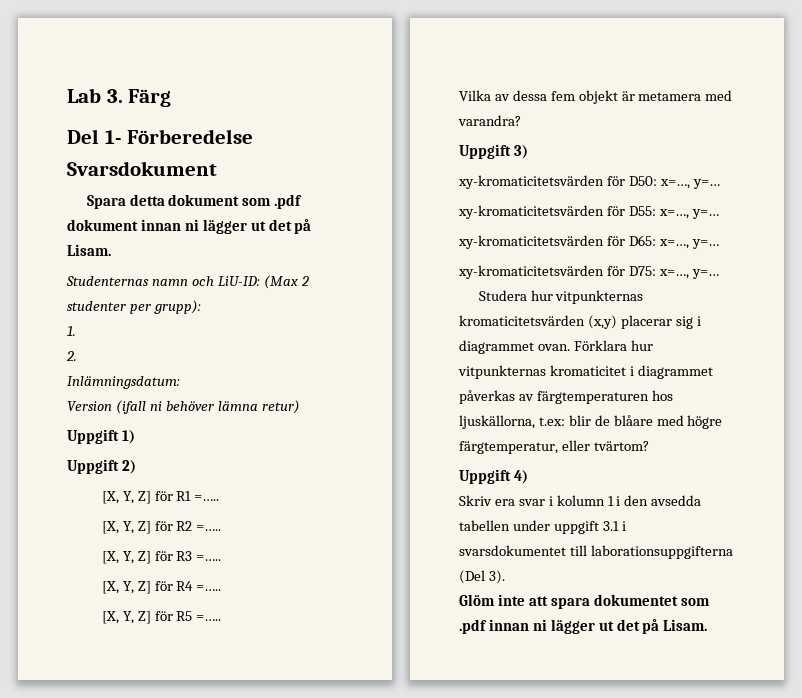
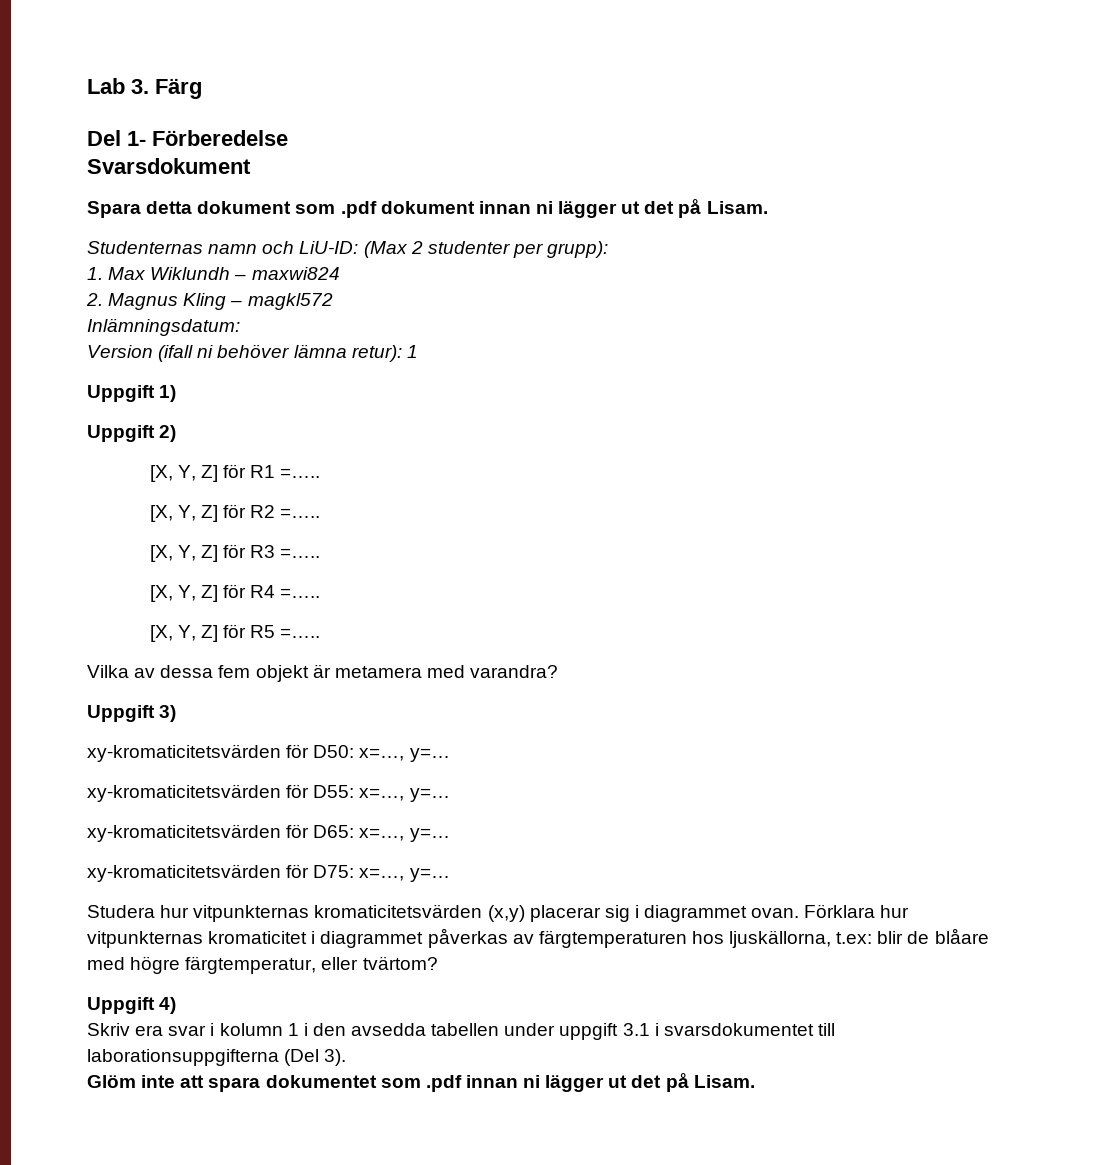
- 1.
- 2.
+ 1. Max Wiklundh – maxwi824
+ 2. Magnus Kling – magkl572
- Version (ifall ni behöver lämna retur)
+ Version (ifall ni behöver lämna retur): 1

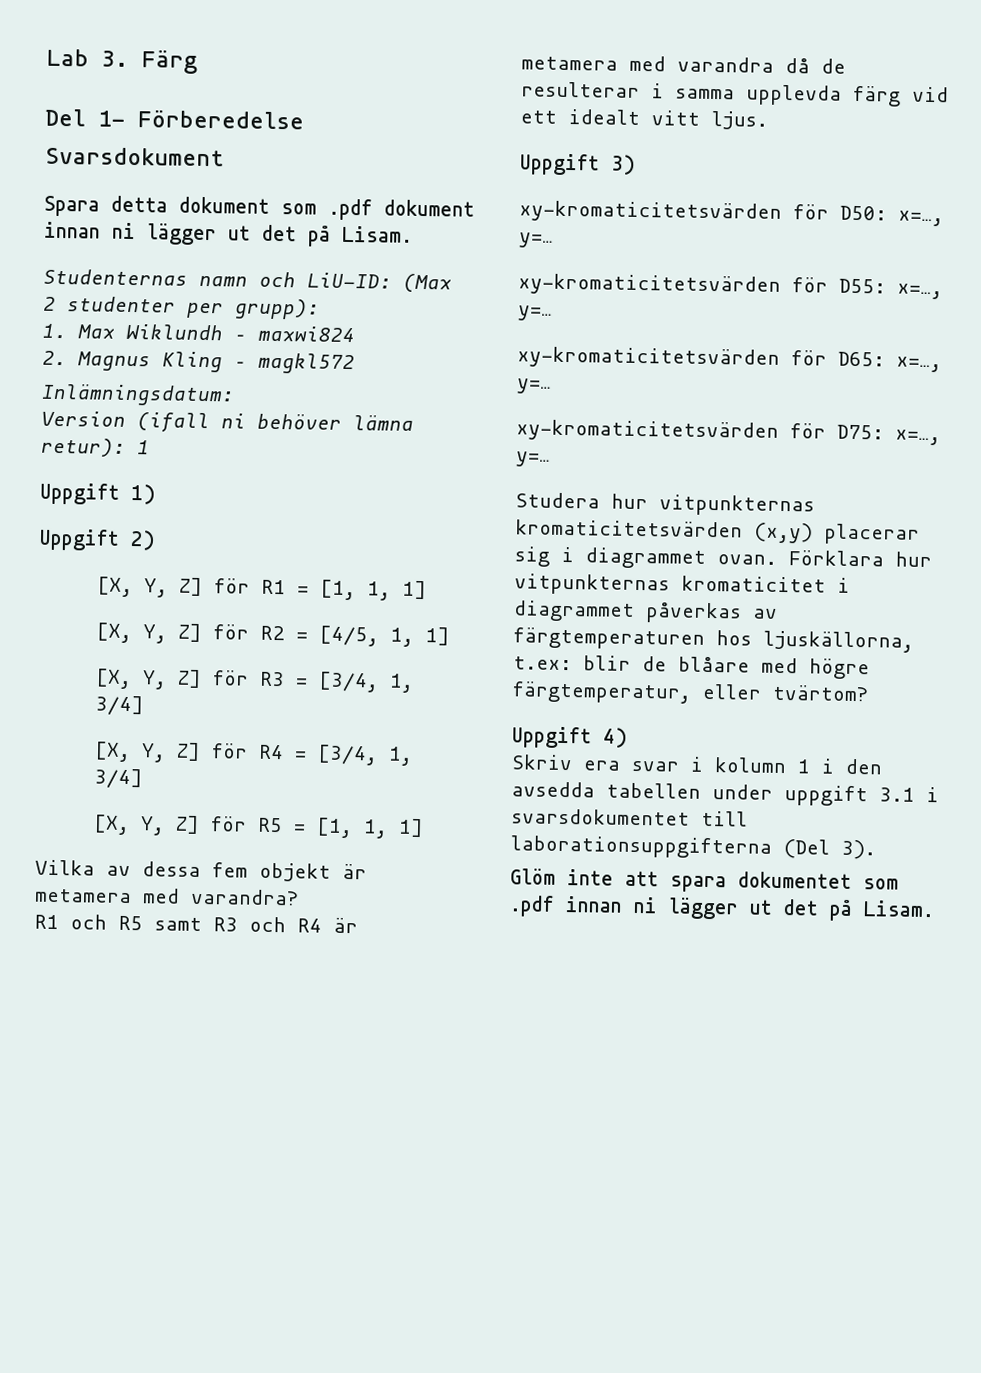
- [X, Y, Z] för R1 =…..
+ [X, Y, Z] för R1 = [1, 1, 1]
- [X, Y, Z] för R2 =…..
+ [X, Y, Z] för R2 = [4/5, 1, 1]
- [X, Y, Z] för R3 =…..
+ [X, Y, Z] för R3 = [3/4, 1, 3/4]
- [X, Y, Z] för R4 =…..
+ [X, Y, Z] för R4 = [3/4, 1, 3/4]
- [X, Y, Z] för R5 =…..
+ [X, Y, Z] för R5 = [1, 1, 1]
+ R1 och R5 samt R3 och R4 är metamera med varandra då de resulterar i samma upplevda färg vid ett idealt vitt ljus.

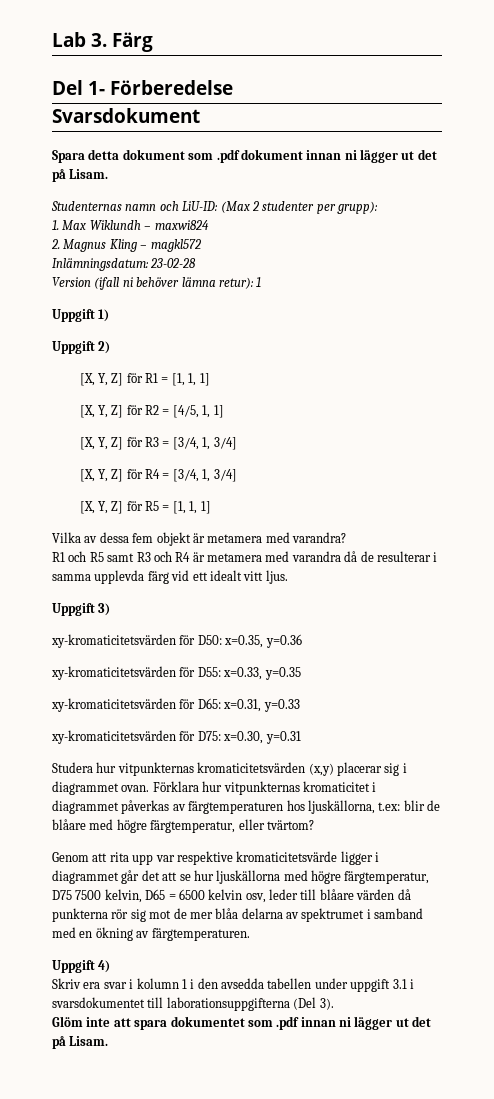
- Inlämningsdatum:
+ Inlämningsdatum: 23-02-28
- xy-kromaticitetsvärden för D50: x=…, y=…
+ xy-kromaticitetsvärden för D50: x=0.35, y=0.36
- xy-kromaticitetsvärden för D55: x=…, y=…
+ xy-kromaticitetsvärden för D55: x=0.33, y=0.35
- xy-kromaticitetsvärden för D65: x=…, y=…
+ xy-kromaticitetsvärden för D65: x=0.31, y=0.33
- xy-kromaticitetsvärden för D75: x=…, y=…
+ xy-kromaticitetsvärden för D75: x=0.30, y=0.31
+ Genom att rita upp var respektive kromaticitetsvärde ligger i diagrammet går det att se hur ljuskällorna med högre färgtemperatur, D75 7500 kelvin, D65 = 6500 kelvin osv, leder till blåare värden då punkterna rör sig mot de mer blåa delarna av spektrumet i samband med en ökning av färgtemperaturen.

